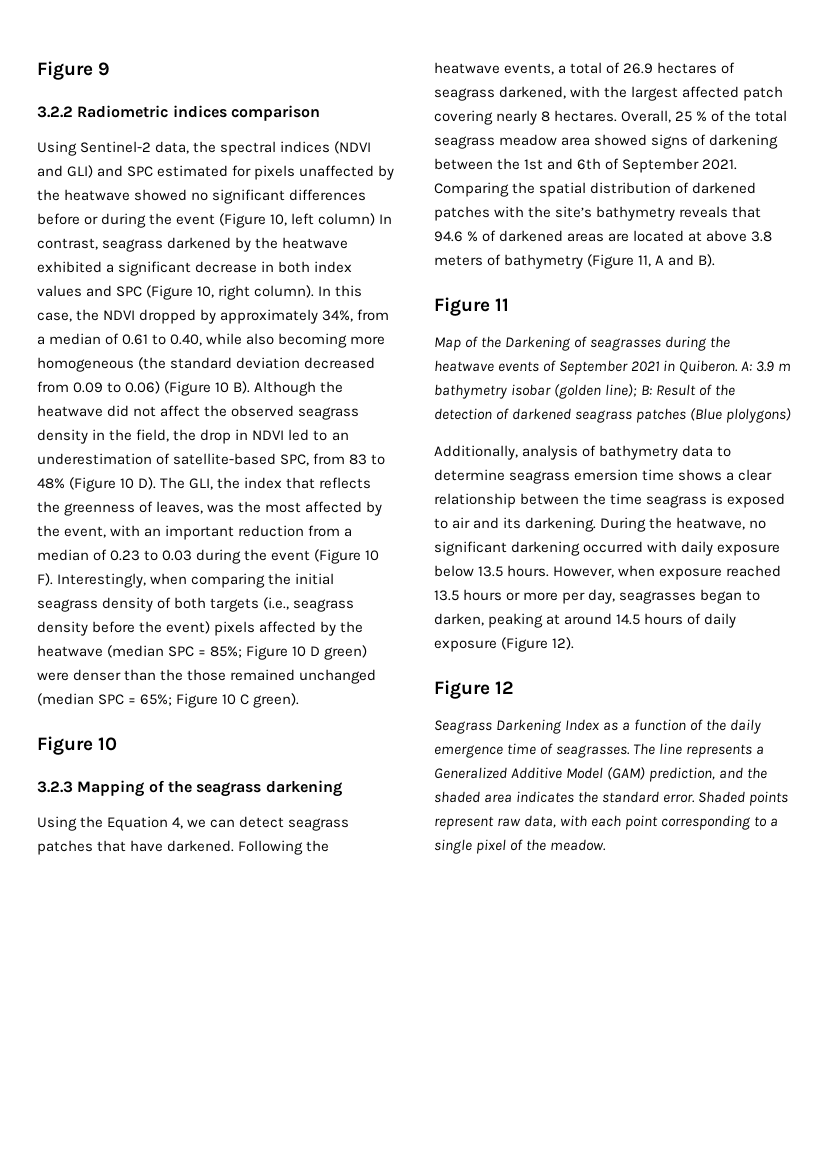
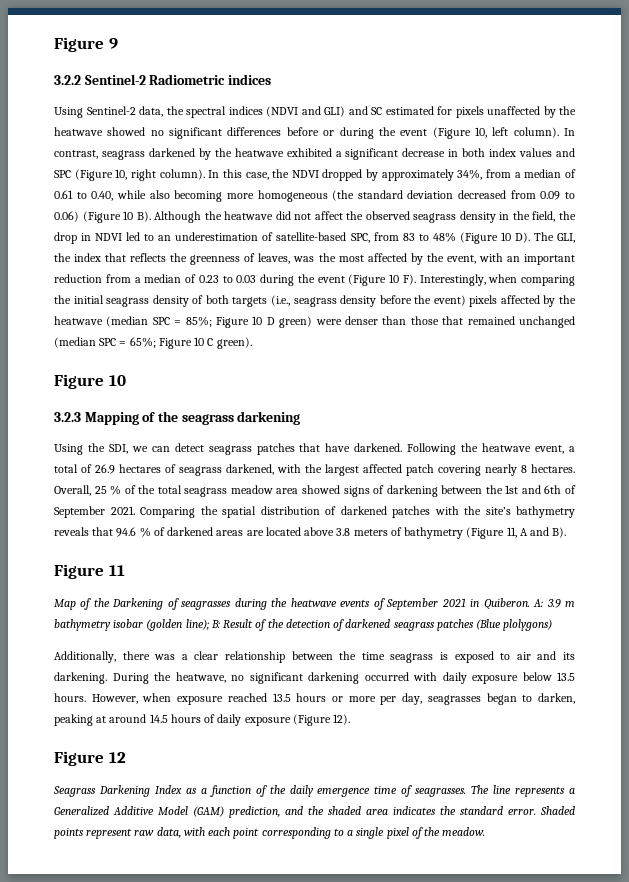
- 3.2.2 Radiometric indices comparison
+ 3.2.2 Sentinel-2 Radiometric indices
- Using Sentinel-2 data, the spectral indices (NDVI and GLI) and SPC estimated for pixels unaffected by the heatwave showed no significant differences before or during the event (Figure 10, left column) In contrast, seagrass darkened by the heatwave exhibited a significant decrease in both index values and SPC (Figure 10, right column).
+ Using Sentinel-2 data, the spectral indices (NDVI and GLI) and SC estimated for pixels unaffected by the heatwave showed no significant differences before or during the event (Figure 10, left column). In contrast, seagrass darkened by the heatwave exhibited a significant decrease in both index values and SPC (Figure 10, right column).
- Figure 10 D green) were denser than the those remained unchanged (median SPC = 65%;
+ Figure 10 D green) were denser than those that remained unchanged (median SPC = 65%;
- Using the Equation 4, we can detect seagrass patches that have darkened.
+ Using the SDI, we can detect seagrass patches that have darkened.
- Following the heatwave events, a total of 26.9 hectares of seagrass darkened, with the largest affected patch covering nearly 8 hectares.
+ Following the heatwave event, a total of 26.9 hectares of seagrass darkened, with the largest affected patch covering nearly 8 hectares.
- Comparing the spatial distribution of darkened patches with the site’s bathymetry reveals that 94.6 % of darkened areas are located at above 3.8 meters of bathymetry (Figure 11, A and B).
+ Comparing the spatial distribution of darkened patches with the site’s bathymetry reveals that 94.6 % of darkened areas are located above 3.8 meters of bathymetry (Figure 11, A and B).
- Additionally, analysis of bathymetry data to determine seagrass emersion time shows a clear relationship between the time seagrass is exposed to air and its darkening.
+ Additionally, there was a clear relationship between the time seagrass is exposed to air and its darkening.

